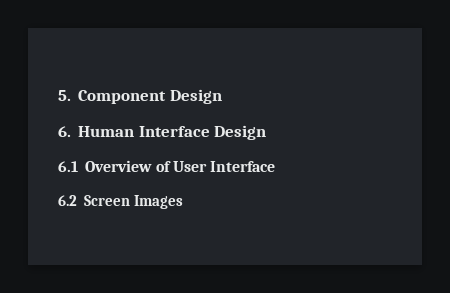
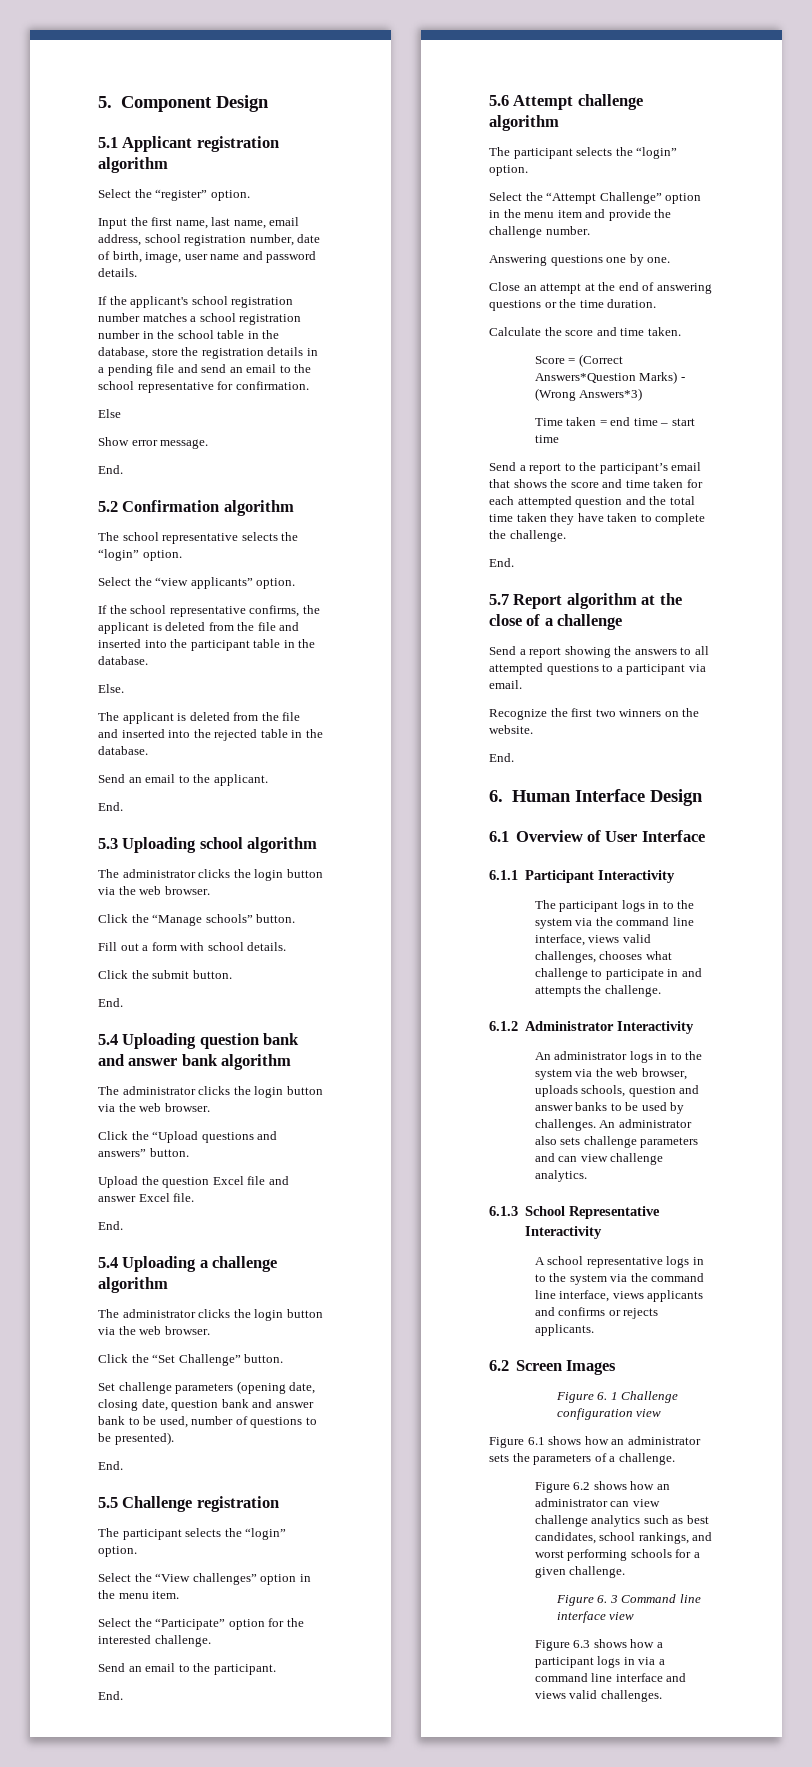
+ 5.1 Applicant registration algorithm
+ Select the “register” option.
+ Input the first name, last name, email address, school registration number, date of birth, image, user name and password details.
+ If the applicant's school registration number matches a school registration number in the school table in the database, store the registration details in a pending file and send an email to the school representative for confirmation.
+ Else
+ Show error message.
+ End.
+ 5.2 Confirmation algorithm
+ The school representative selects the “login” option.
+ Select the “view applicants” option.
+ If the school representative confirms, the applicant is deleted from the file and inserted into the participant table in the database.
+ Else.
+ The applicant is deleted from the file and inserted into the rejected table in the database.
+ Send an email to the applicant.
+ End.
+ 5.3 Uploading school algorithm
+ The administrator clicks the login button via the web browser.
+ Click the “Manage schools” button.
+ Fill out a form with school details.
+ Click the submit button.
+ End.
+ 5.4 Uploading question bank and answer bank algorithm
+ The administrator clicks the login button via the web browser.
+ Click the “Upload questions and answers” button.
+ Upload the question Excel file and answer Excel file.
+ End.
+ 5.4 Uploading a challenge algorithm
+ The administrator clicks the login button via the web browser.
+ Click the “Set Challenge” button.
+ Set challenge parameters (opening date, closing date, question bank and answer bank to be used, number of questions to be presented).
+ End.
+ 5.5 Challenge registration
+ The participant selects the “login” option.
+ Select the “View challenges” option in the menu item.
+ Select the “Participate” option for the interested challenge.
+ Send an email to the participant.
+ End.
+ 5.6 Attempt challenge algorithm
+ The participant selects the “login” option.
+ Select the “Attempt Challenge” option in the menu item and provide the challenge number.
+ Answering questions one by one.
+ Close an attempt at the end of answering questions or the time duration.
+ Calculate the score and time taken.
+ Score = (Correct Answers*Question Marks) - (Wrong Answers*3)
+ Time taken = end time – start time
+ Send a report to the participant’s email that shows the score and time taken for each attempted question and the total time taken they have taken to complete the challenge.
+ End.
+ 5.7 Report algorithm at the close of a challenge
+ Send a report showing the answers to all attempted questions to a participant via email.
+ Recognize the first two winners on the website.
+ End.
+ 6.1.1 Participant Interactivity
+ The participant logs in to the system via the command line interface, views valid challenges, chooses what challenge to participate in and attempts the challenge.
+ 6.1.2 Administrator Interactivity
+ An administrator logs in to the system via the web browser, uploads schools, question and answer banks to be used by challenges. An administrator also sets challenge parameters and can view challenge analytics.
+ 6.1.3 School Representative Interactivity
+ A school representative logs in to the system via the command line interface, views applicants and confirms or rejects applicants.
  6.2 Screen Images
+ Figure 6. 1 Challenge configuration view
+ Figure 6.1 shows how an administrator sets the parameters of a challenge.
+ Figure 6.2 shows how an administrator can view challenge analytics such as best candidates, school rankings, and worst performing schools for a given challenge.
+ Figure 6. 3 Command line interface view
+ Figure 6.3 shows how a participant logs in via a command line interface and views valid challenges.

